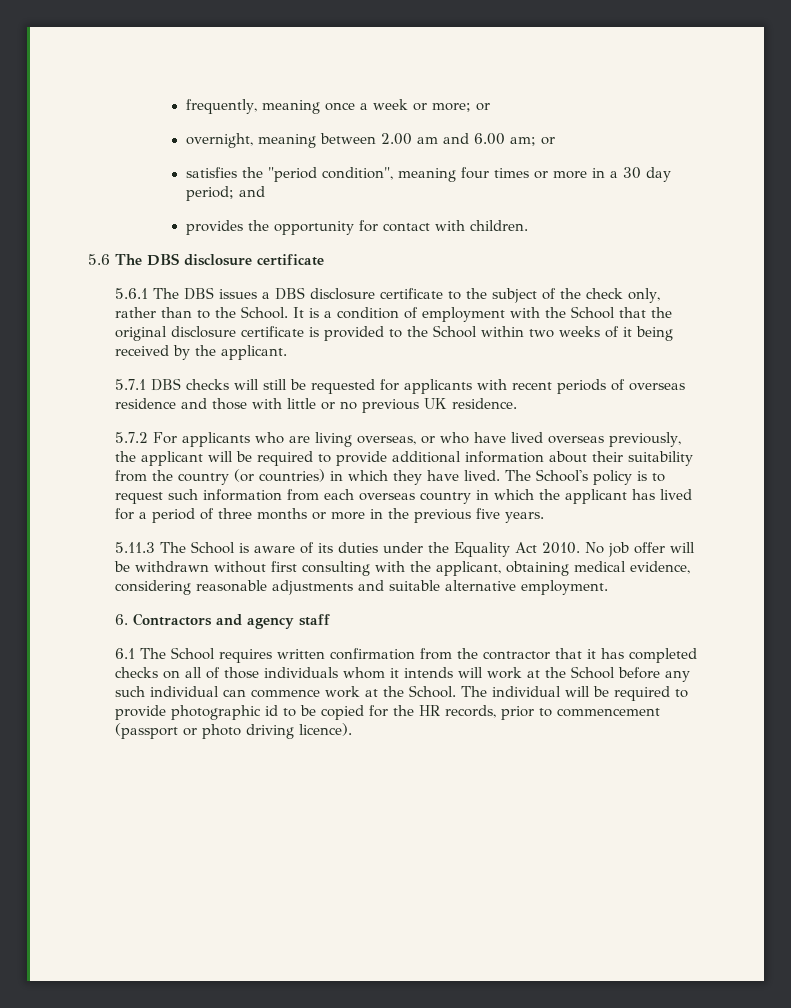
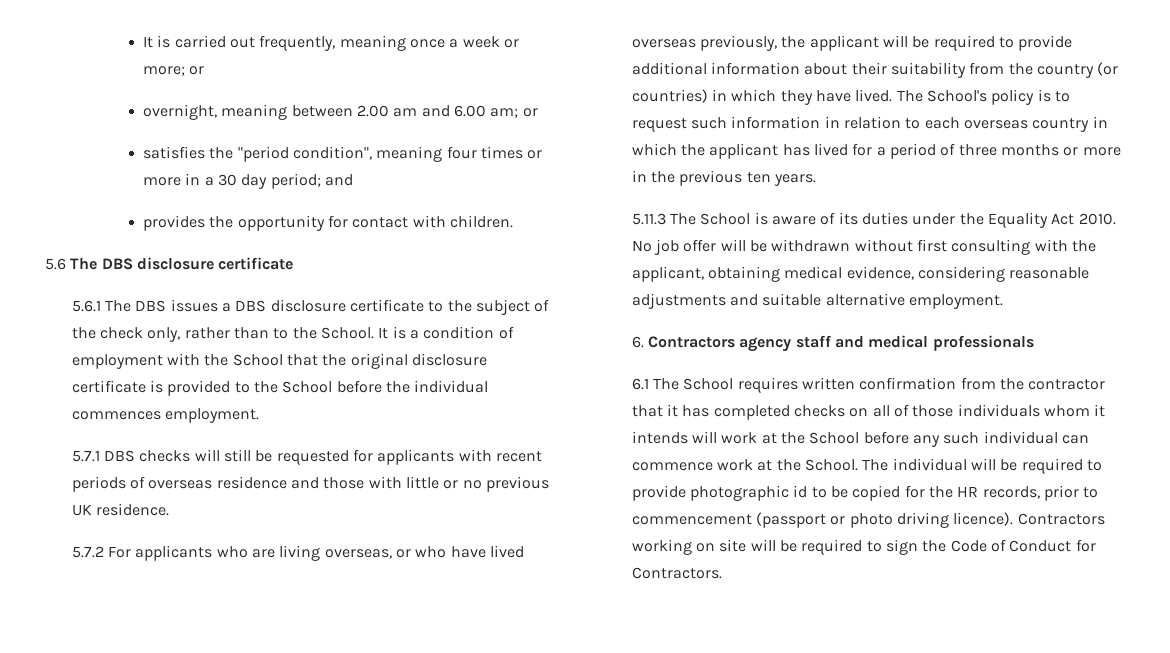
- frequently, meaning once a week or more; or
+ It is carried out frequently, meaning once a week or more; or
- It is a condition of employment with the School that the original disclosure certificate is provided to the School within two weeks of it being received by the applicant.
+ It is a condition of employment with the School that the original disclosure certificate is provided to the School before the individual commences employment.
- The School's policy is to request such information from each overseas country in which the applicant has lived for a period of three months or more in the previous five years.
+ The School's policy is to request such information in relation to each overseas country in which the applicant has lived for a period of three months or more in the previous ten years.
- 6. Contractors and agency staff
+ 6. Contractors agency staff and medical professionals
+ Contractors working on site will be required to sign the Code of Conduct for Contractors.

